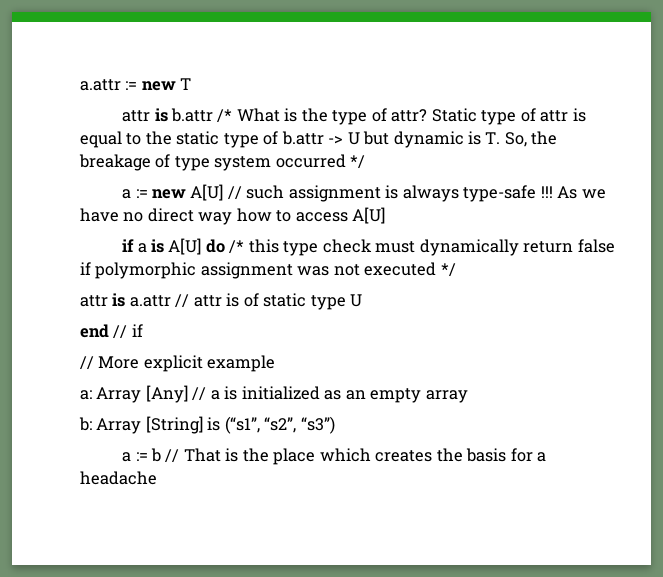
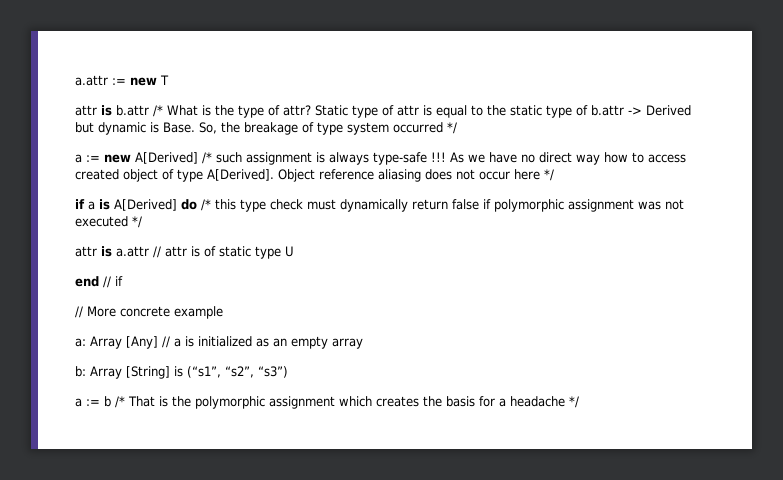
- Static type of attr is equal to the static type of b.attr -> U but dynamic is T. So, the breakage of type system occurred */
+ Static type of attr is equal to the static type of b.attr -> Derived but dynamic is Base. So, the breakage of type system occurred */
- a := new A[U] // such assignment is always type-safe !!!
+ a := new A[Derived] /* such assignment is always type-safe !!!
- As we have no direct way how to access A[U]
+ As we have no direct way how to access created object of type A[Derived]. Object reference aliasing does not occur here */
- if a is A[U] do /* this type check must dynamically return false if polymorphic assignment was not executed */
+ if a is A[Derived] do /* this type check must dynamically return false if polymorphic assignment was not executed */
- // More explicit example
+ // More concrete example
- a := b // That is the place which creates the basis for a headache
+ a := b /* That is the polymorphic assignment which creates the basis for a headache */

